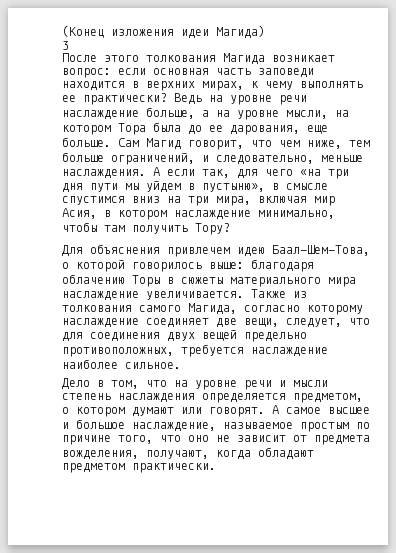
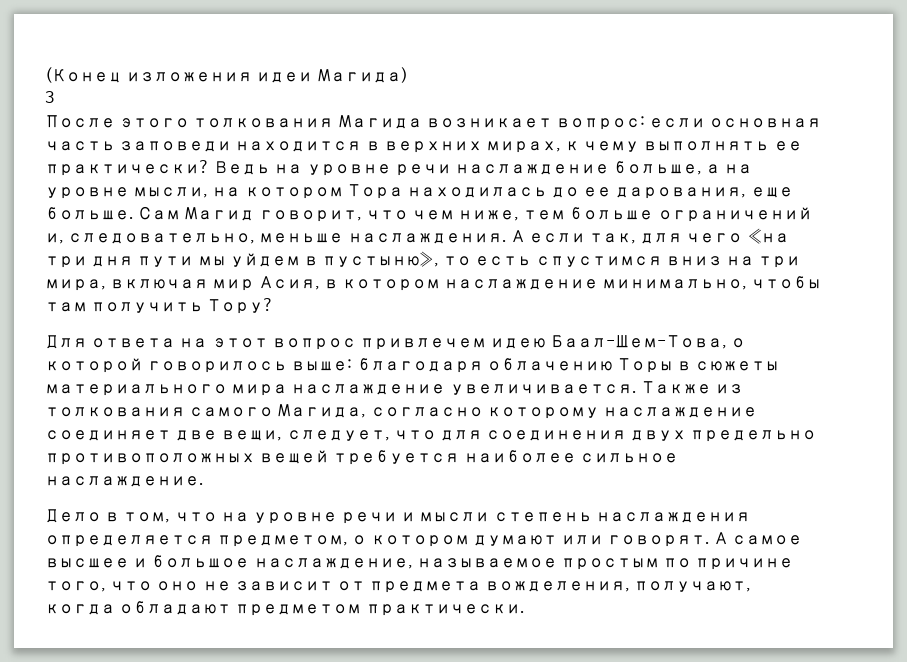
- Ведь на уровне речи наслаждение больше, а на уровне мысли, на котором Тора была до ее дарования, еще больше.
+ Ведь на уровне речи наслаждение больше, а на уровне мысли, на котором Тора находилась до ее дарования, еще больше.
- Сам Магид говорит, что чем ниже, тем больше ограничений, и следовательно, меньше наслаждения.
+ Сам Магид говорит, что чем ниже, тем больше ограничений и, следовательно, меньше наслаждения.
- А если так, для чего «на три дня пути мы уйдем в пустыню», в смысле спустимся вниз на три мира, включая мир Асия, в котором наслаждение минимально, чтобы там получить Тору?
+ А если так, для чего «на три дня пути мы уйдем в пустыню», то есть спустимся вниз на три мира, включая мир Асия, в котором наслаждение минимально, чтобы там получить Тору?
- Для объяснения привлечем идею Баал-Шем-Това, о которой говорилось выше: благодаря облачению Торы в сюжеты материального мира наслаждение увеличивается.
+ Для ответа на этот вопрос привлечем идею Баал-Шем-Това, о которой говорилось выше: благодаря облачению Торы в сюжеты материального мира наслаждение увеличивается.
- Также из толкования самого Магида, согласно которому наслаждение соединяет две вещи, следует, что для соединения двух вещей предельно противоположных, требуется наслаждение наиболее сильное.
+ Также из толкования самого Магида, согласно которому наслаждение соединяет две вещи, следует, что для соединения двух предельно противоположных вещей требуется наиболее сильное наслаждение.

